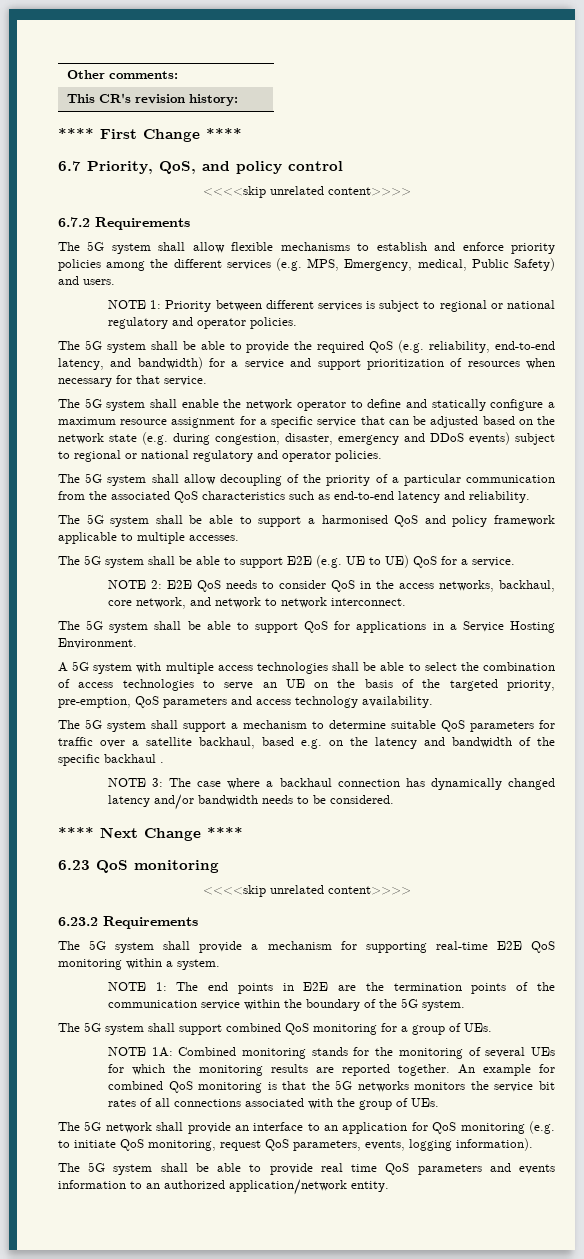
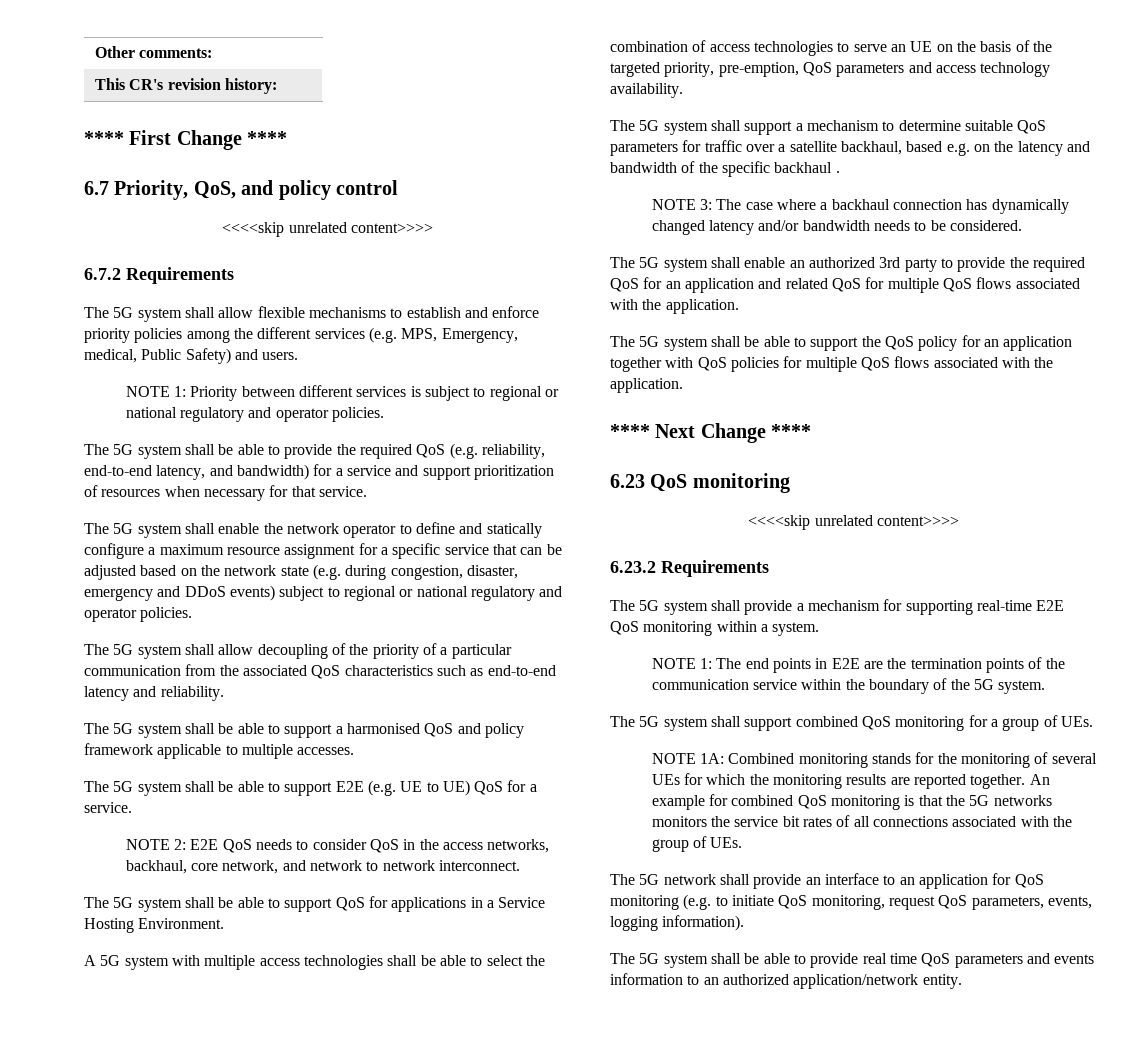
+ The 5G system shall enable an authorized 3rd party to provide the required QoS for an application and related QoS for multiple QoS flows associated with the application.
+ The 5G system shall be able to support the QoS policy for an application together with QoS policies for multiple QoS flows associated with the application.

